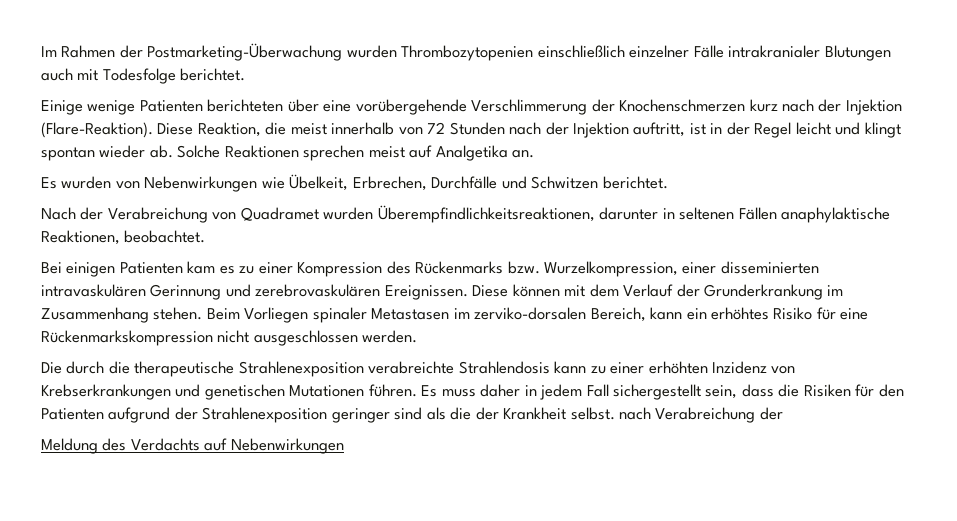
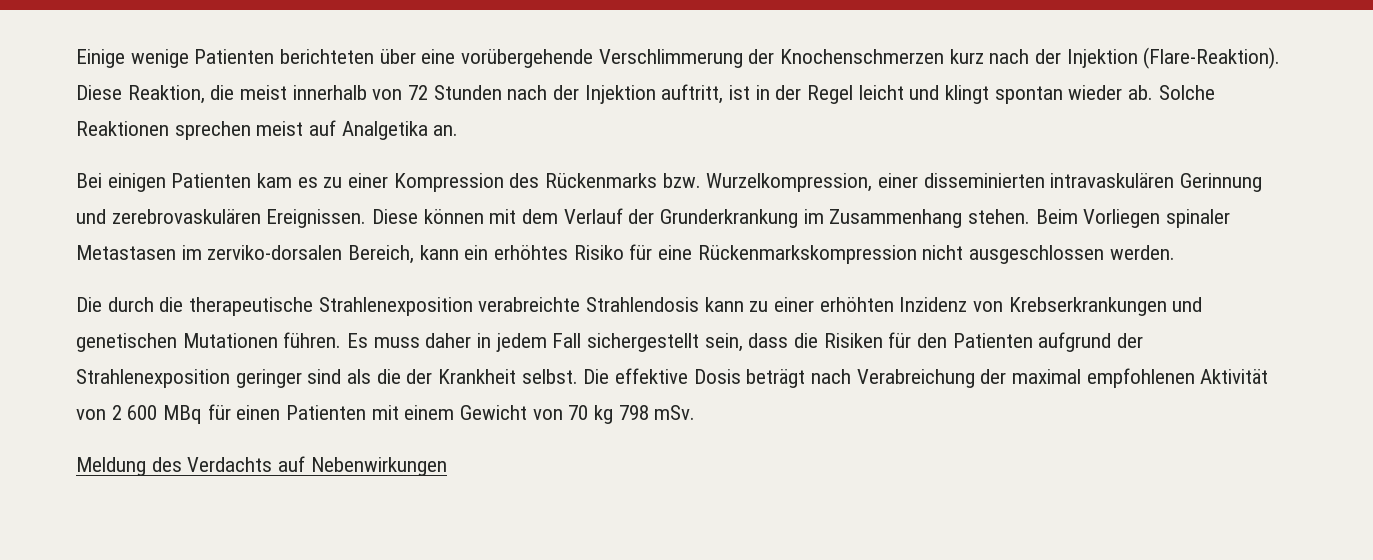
- Im Rahmen der Postmarketing-Überwachung wurden Thrombozytopenien einschließlich einzelner Fälle intrakranialer Blutungen auch mit Todesfolge berichtet.
- Es wurden von Nebenwirkungen wie Übelkeit, Erbrechen, Durchfälle und Schwitzen berichtet.
- Nach der Verabreichung von Quadramet wurden Überempfindlichkeitsreaktionen, darunter in seltenen Fällen anaphylaktische Reaktionen, beobachtet.
- Es muss daher in jedem Fall sichergestellt sein, dass die Risiken für den Patienten aufgrund der Strahlenexposition geringer sind als die der Krankheit selbst. nach Verabreichung der
+ Es muss daher in jedem Fall sichergestellt sein, dass die Risiken für den Patienten aufgrund der Strahlenexposition geringer sind als die der Krankheit selbst. Die effektive Dosis beträgt nach Verabreichung der maximal empfohlenen Aktivität von 2 600 MBq für einen Patienten mit einem Gewicht von 70 kg 798 mSv.

